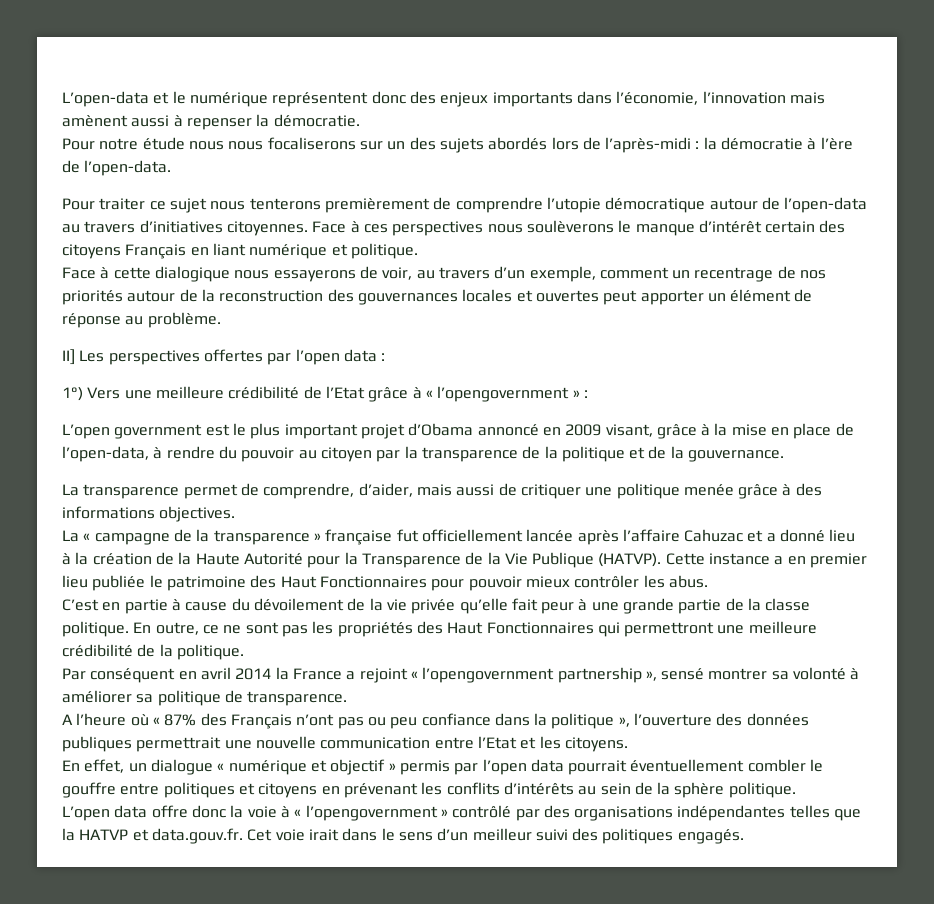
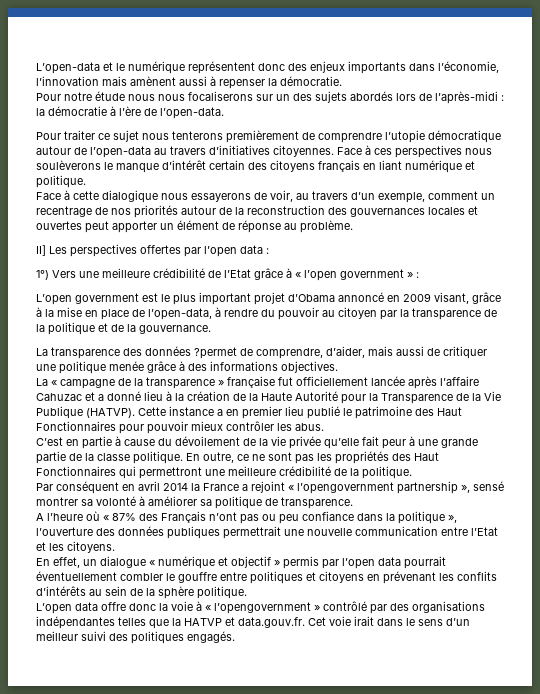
- Face à ces perspectives nous soulèverons le manque d’intérêt certain des citoyens Français en liant numérique et politique.
+ Face à ces perspectives nous soulèverons le manque d’intérêt certain des citoyens français en liant numérique et politique.
- 1°) Vers une meilleure crédibilité de l’Etat grâce à « l’opengovernment » :
+ 1°) Vers une meilleure crédibilité de l’Etat grâce à « l’open government » :
- La transparence permet de comprendre, d’aider, mais aussi de critiquer une politique menée grâce à des informations objectives.
+ La transparence des données ?permet de comprendre, d’aider, mais aussi de critiquer une politique menée grâce à des informations objectives.
- Cette instance a en premier lieu publiée le patrimoine des Haut Fonctionnaires pour pouvoir mieux contrôler les abus.
+ Cette instance a en premier lieu publié le patrimoine des Haut Fonctionnaires pour pouvoir mieux contrôler les abus.

